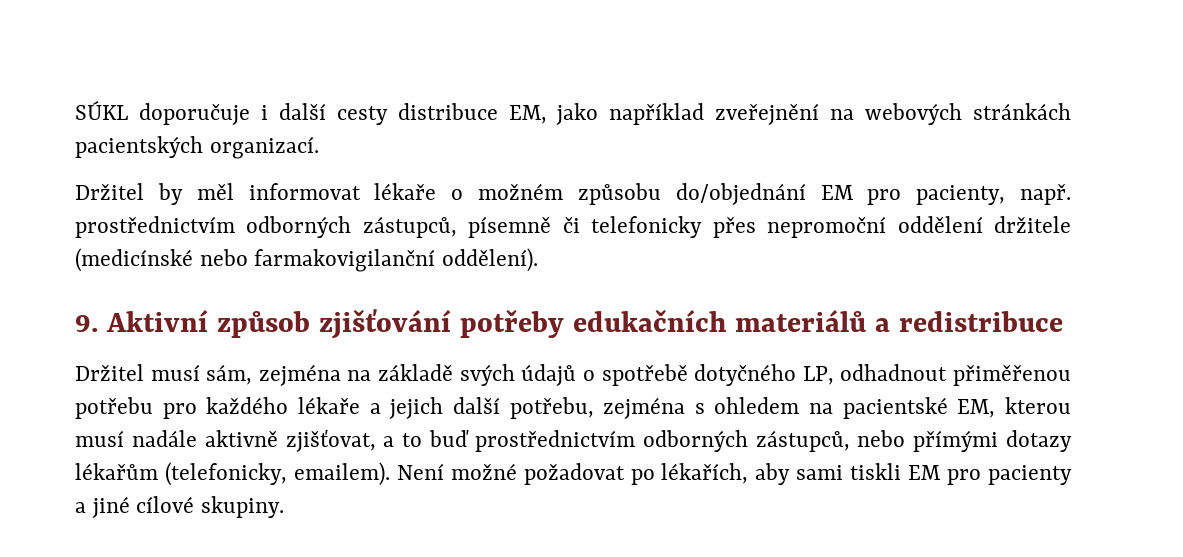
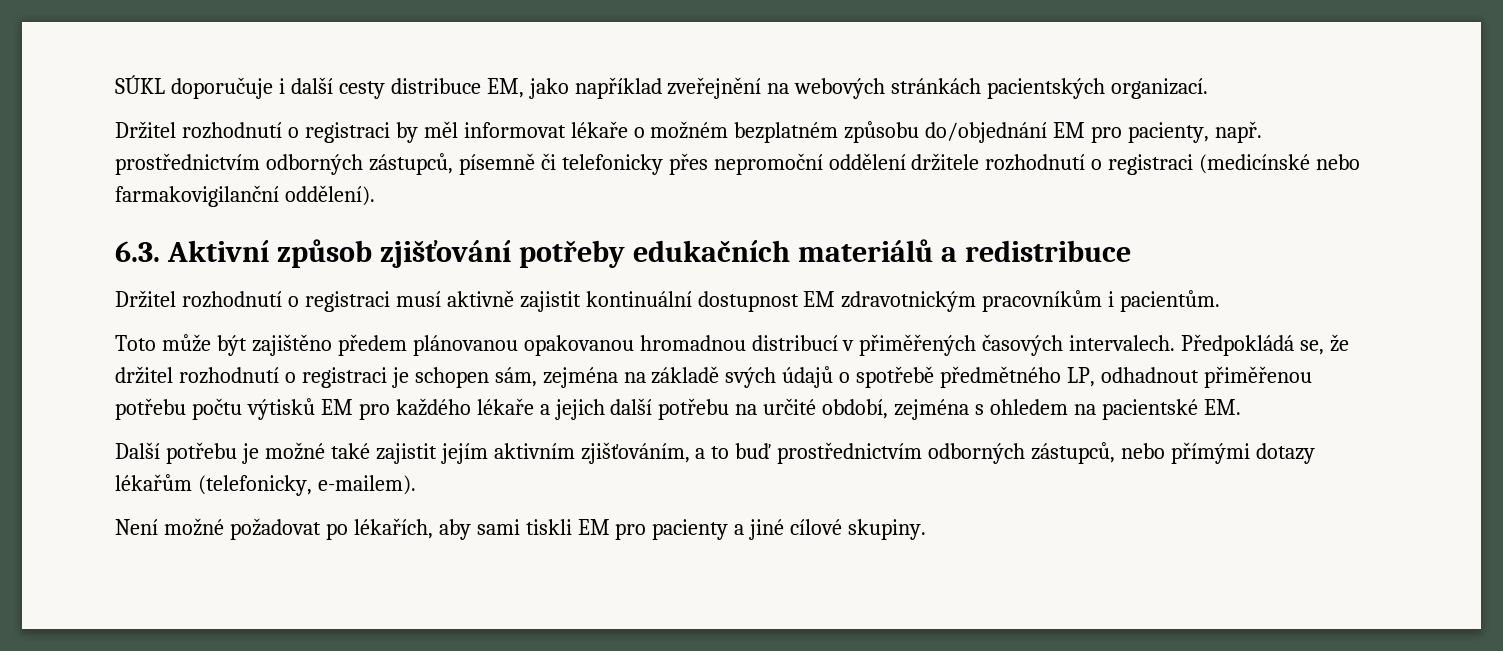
- Držitel by měl informovat lékaře o možném způsobu do/objednání EM pro pacienty, např. prostřednictvím odborných zástupců, písemně či telefonicky přes nepromoční oddělení držitele (medicínské nebo farmakovigilanční oddělení).
+ Držitel rozhodnutí o registraci by měl informovat lékaře o možném bezplatném způsobu do/objednání EM pro pacienty, např. prostřednictvím odborných zástupců, písemně či telefonicky přes nepromoční oddělení držitele rozhodnutí o registraci (medicínské nebo farmakovigilanční oddělení).
- 9. Aktivní způsob zjišťování potřeby edukačních materiálů a redistribuce
+ 6.3. Aktivní způsob zjišťování potřeby edukačních materiálů a redistribuce
- Držitel musí sám, zejména na základě svých údajů o spotřebě dotyčného LP, odhadnout přiměřenou potřebu pro každého lékaře a jejich další potřebu, zejména s ohledem na pacientské EM, kterou musí nadále aktivně zjišťovat, a to buď prostřednictvím odborných zástupců, nebo přímými dotazy lékařům (telefonicky, emailem). Není možné požadovat po lékařích, aby sami tiskli EM pro pacienty a jiné cílové skupiny.
+ Držitel rozhodnutí o registraci musí aktivně zajistit kontinuální dostupnost EM zdravotnickým pracovníkům i pacientům.
+ Toto může být zajištěno předem plánovanou opakovanou hromadnou distribucí v přiměřených časových intervalech. Předpokládá se, že držitel rozhodnutí o registraci je schopen sám, zejména na základě svých údajů o spotřebě předmětného LP, odhadnout přiměřenou potřebu počtu výtisků EM pro každého lékaře a jejich další potřebu na určité období, zejména s ohledem na pacientské EM.
+ Další potřebu je možné také zajistit jejím aktivním zjišťováním, a to buď prostřednictvím odborných zástupců, nebo přímými dotazy lékařům (telefonicky, e-mailem).
+ Není možné požadovat po lékařích, aby sami tiskli EM pro pacienty a jiné cílové skupiny.

